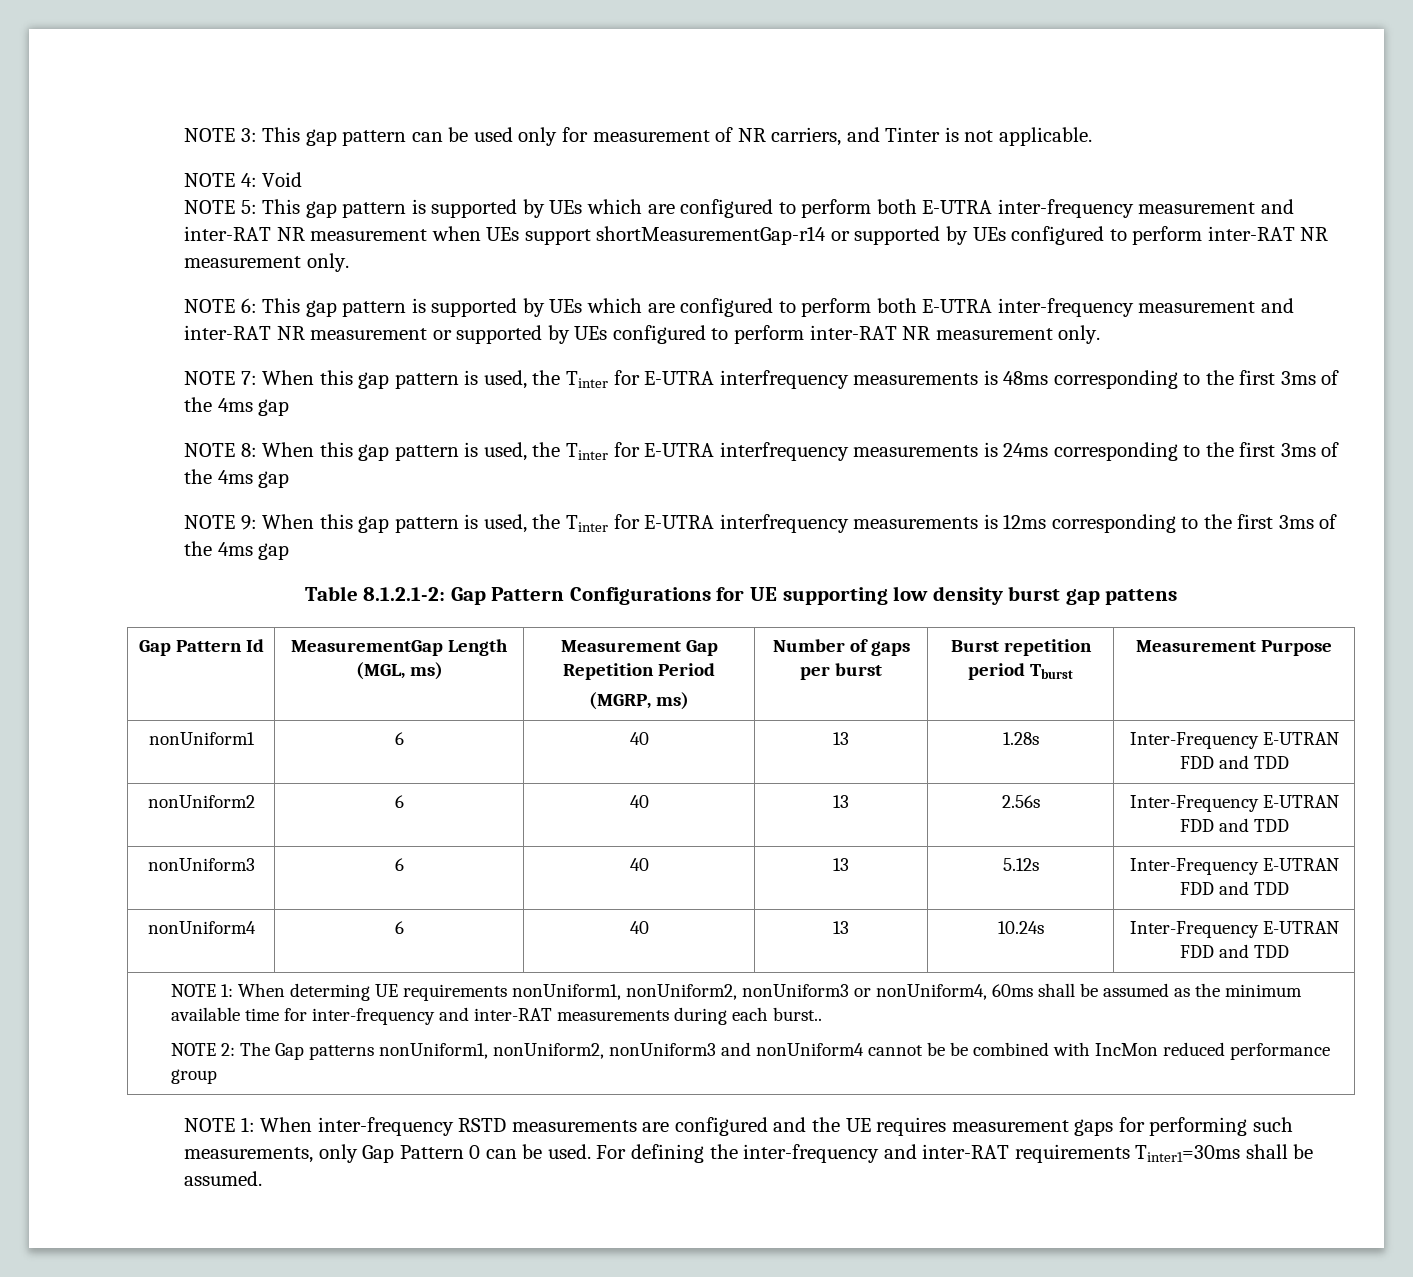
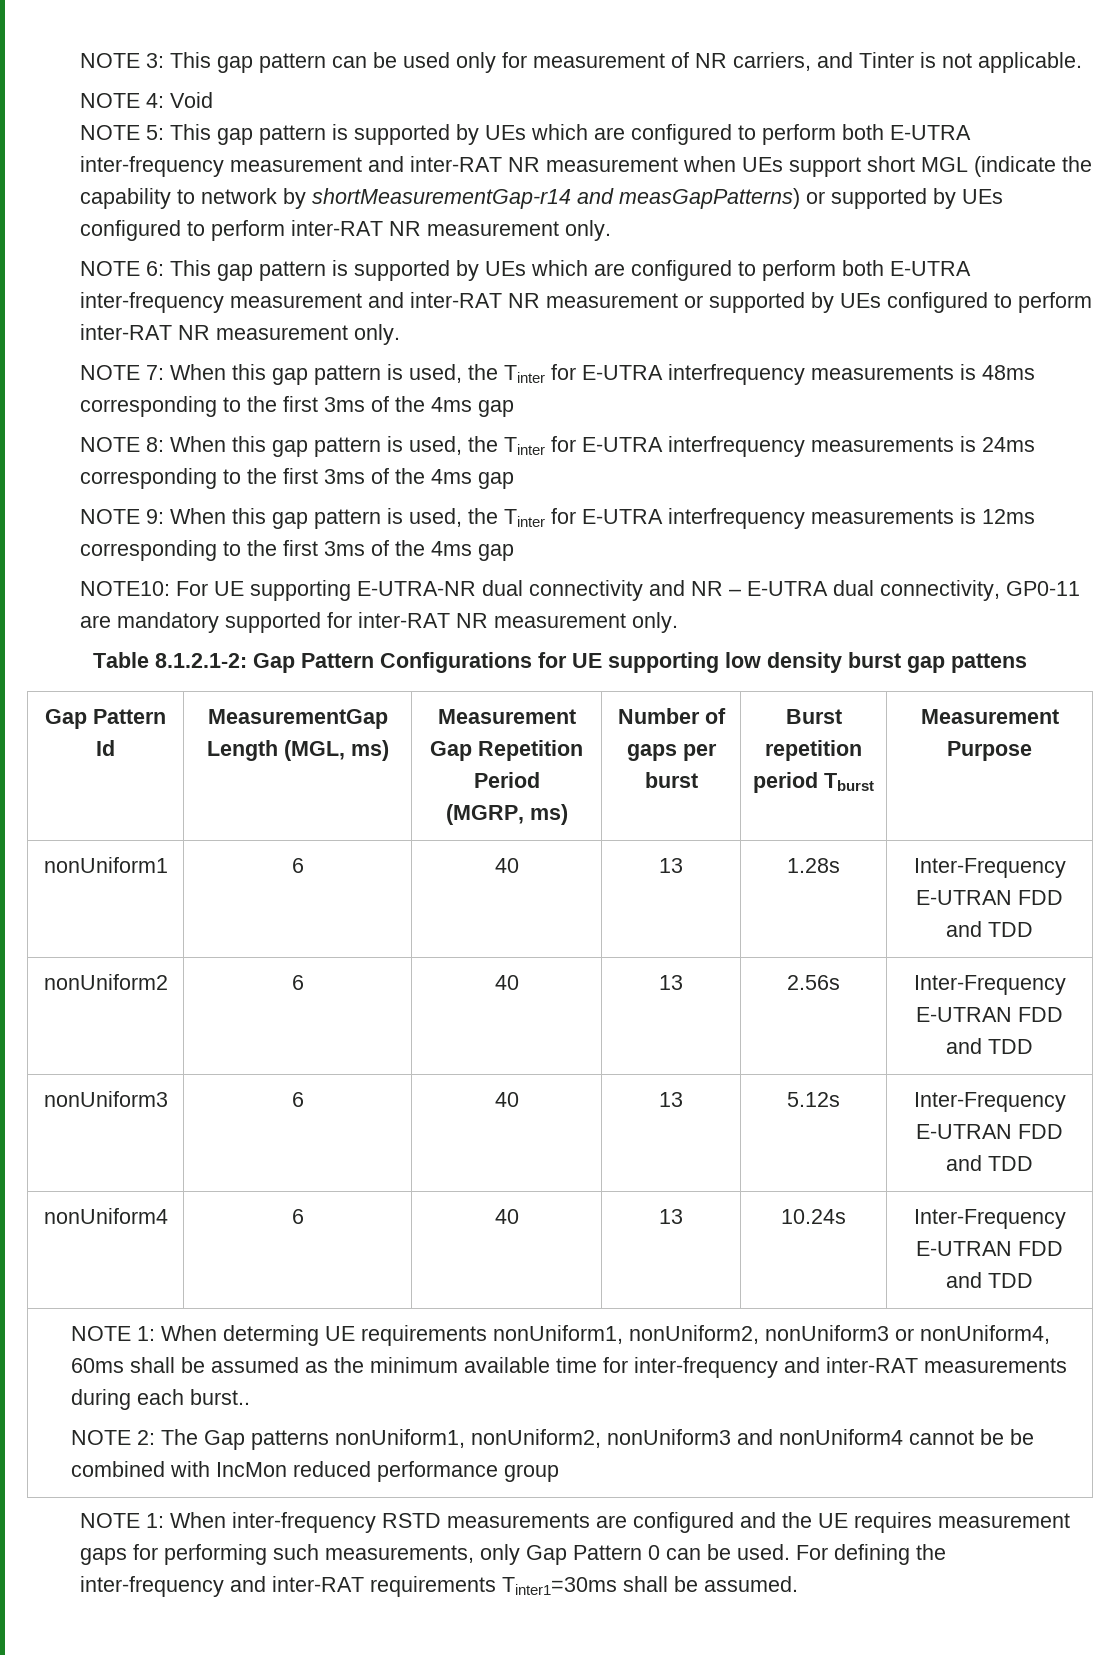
- NOTE 5: This gap pattern is supported by UEs which are configured to perform both E-UTRA inter-frequency measurement and inter-RAT NR measurement when UEs support shortMeasurementGap-r14 or supported by UEs configured to perform inter-RAT NR measurement only.
+ NOTE 5: This gap pattern is supported by UEs which are configured to perform both E-UTRA inter-frequency measurement and inter-RAT NR measurement when UEs support short MGL (indicate the capability to network by shortMeasurementGap-r14 and measGapPatterns) or supported by UEs configured to perform inter-RAT NR measurement only.
+ NOTE10: For UE supporting E-UTRA-NR dual connectivity and NR – E-UTRA dual connectivity, GP0-11 are mandatory supported for inter-RAT NR measurement only.

